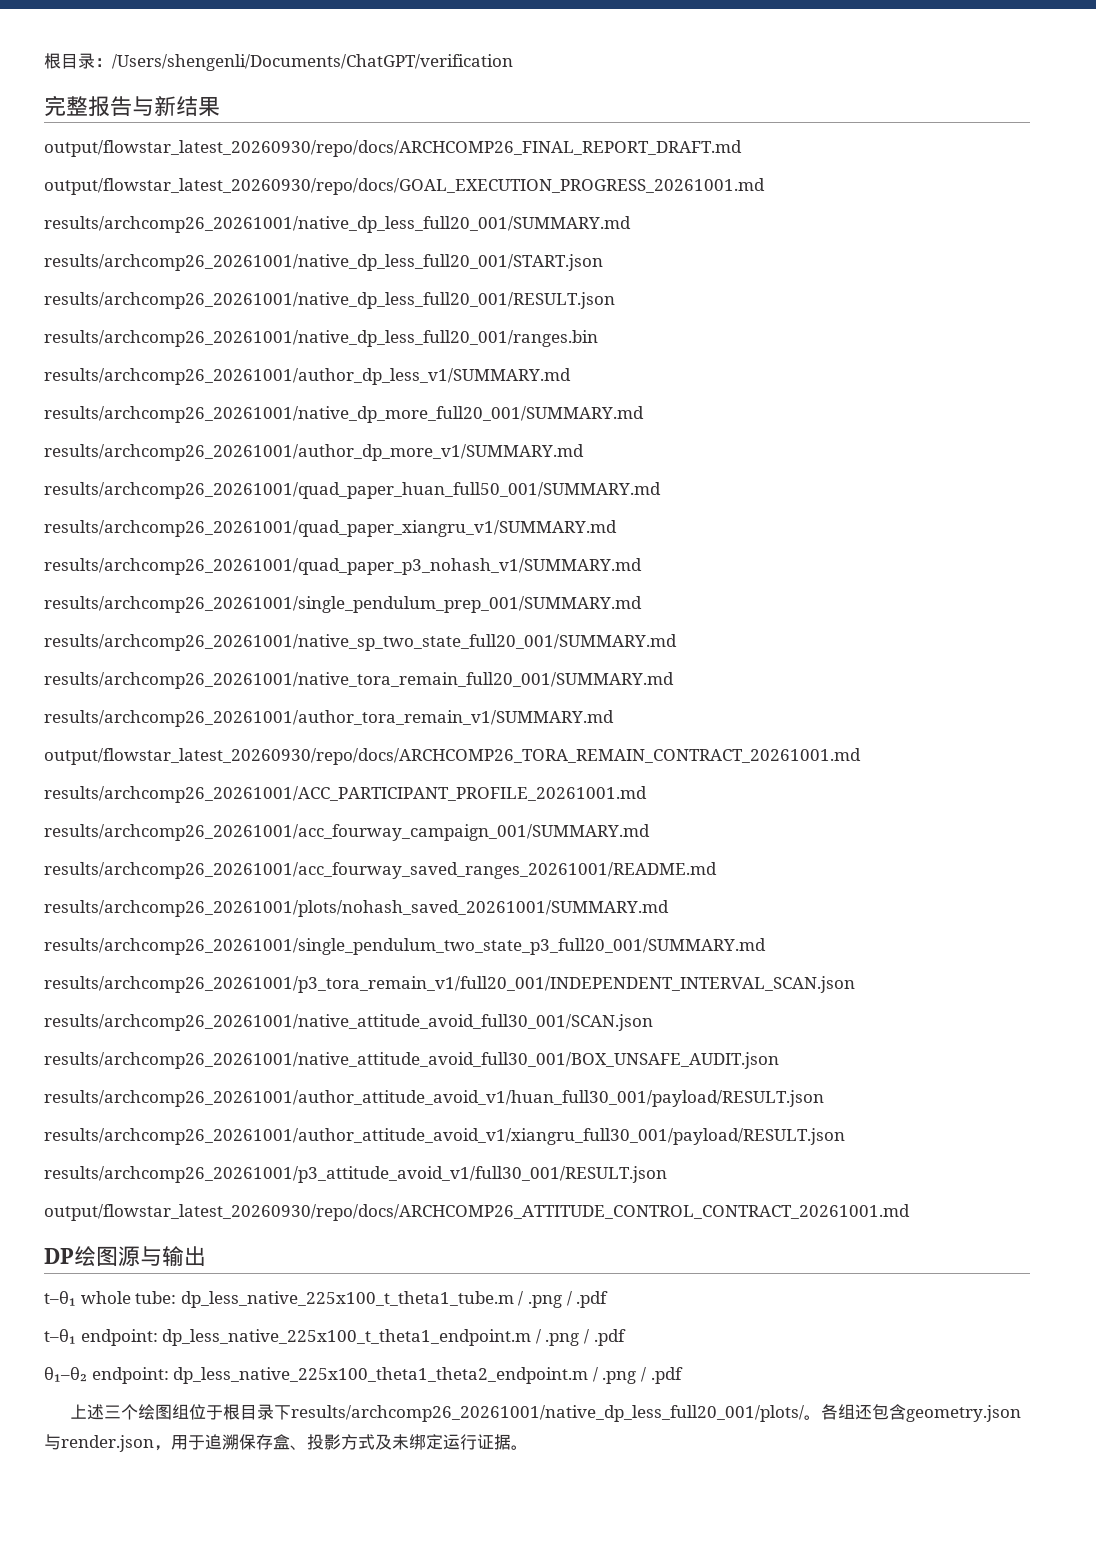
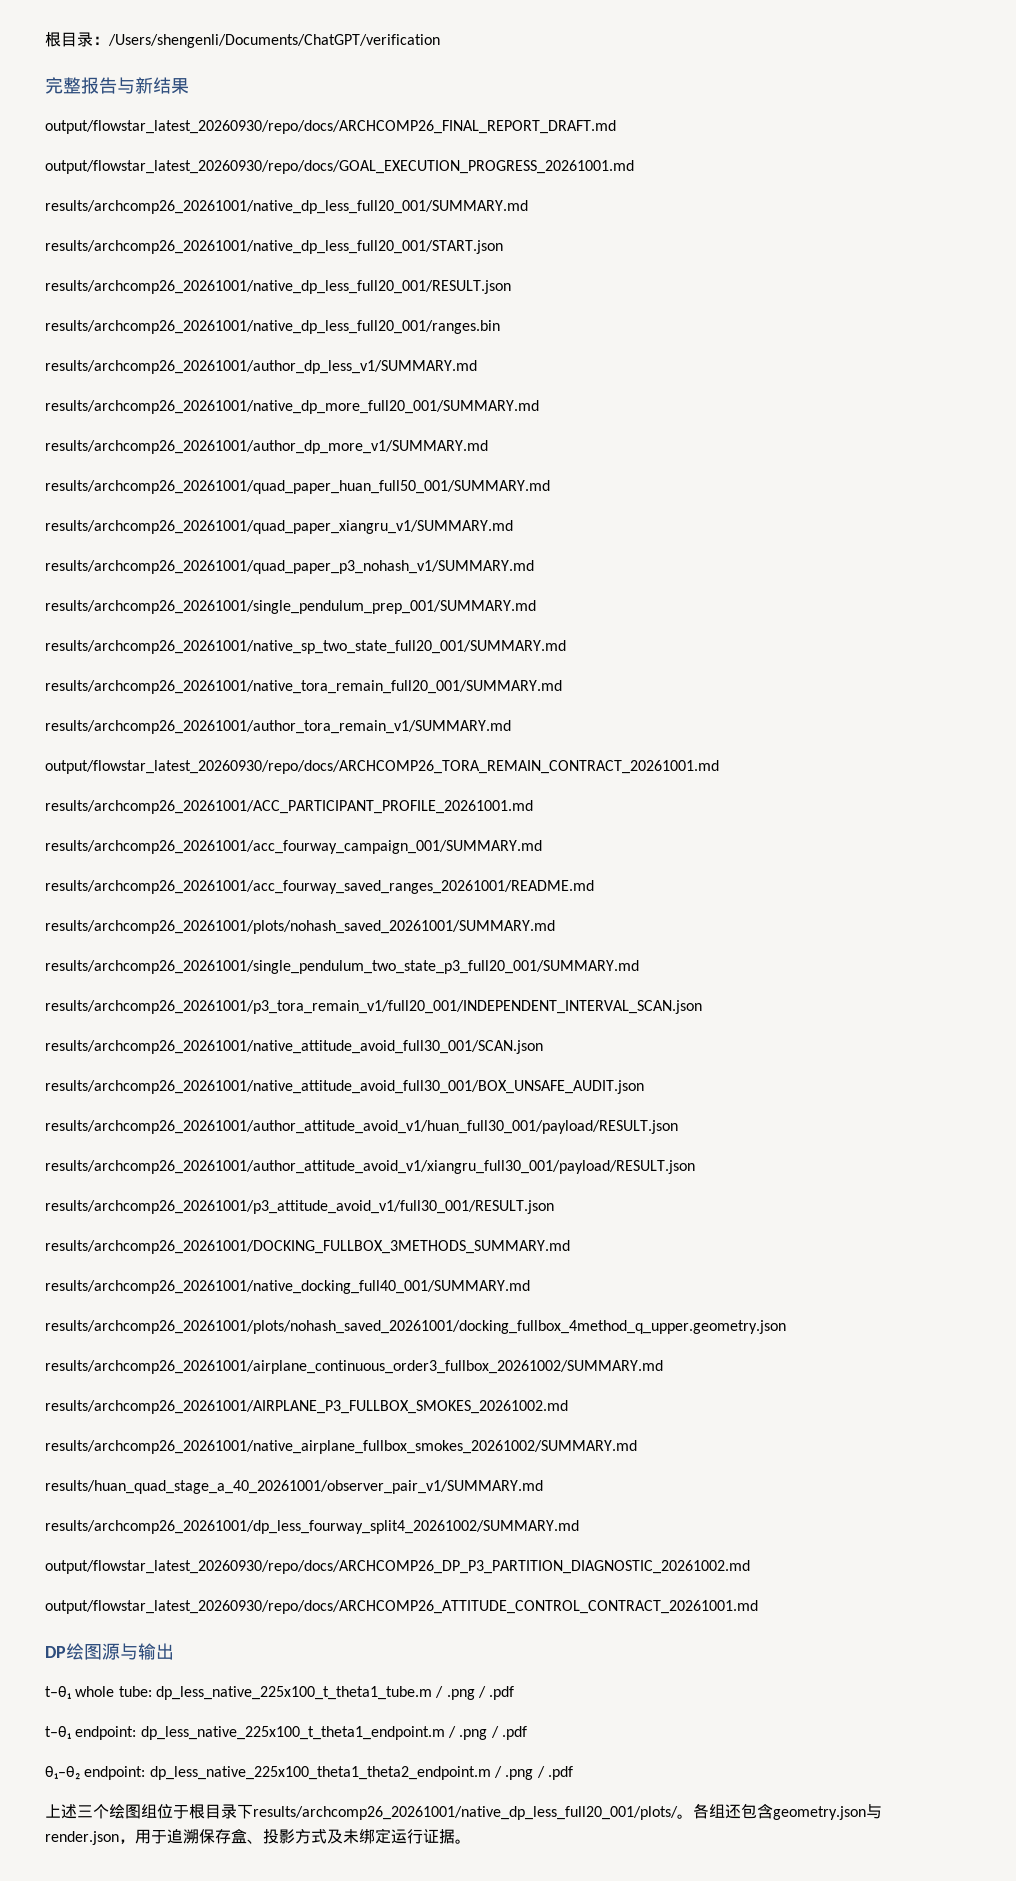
+ results/archcomp26_20261001/DOCKING_FULLBOX_3METHODS_SUMMARY.md
+ results/archcomp26_20261001/native_docking_full40_001/SUMMARY.md
+ results/archcomp26_20261001/plots/nohash_saved_20261001/docking_fullbox_4method_q_upper.geometry.json
+ results/archcomp26_20261001/airplane_continuous_order3_fullbox_20261002/SUMMARY.md
+ results/archcomp26_20261001/AIRPLANE_P3_FULLBOX_SMOKES_20261002.md
+ results/archcomp26_20261001/native_airplane_fullbox_smokes_20261002/SUMMARY.md
+ results/huan_quad_stage_a_40_20261001/observer_pair_v1/SUMMARY.md
+ results/archcomp26_20261001/dp_less_fourway_split4_20261002/SUMMARY.md
+ output/flowstar_latest_20260930/repo/docs/ARCHCOMP26_DP_P3_PARTITION_DIAGNOSTIC_20261002.md

